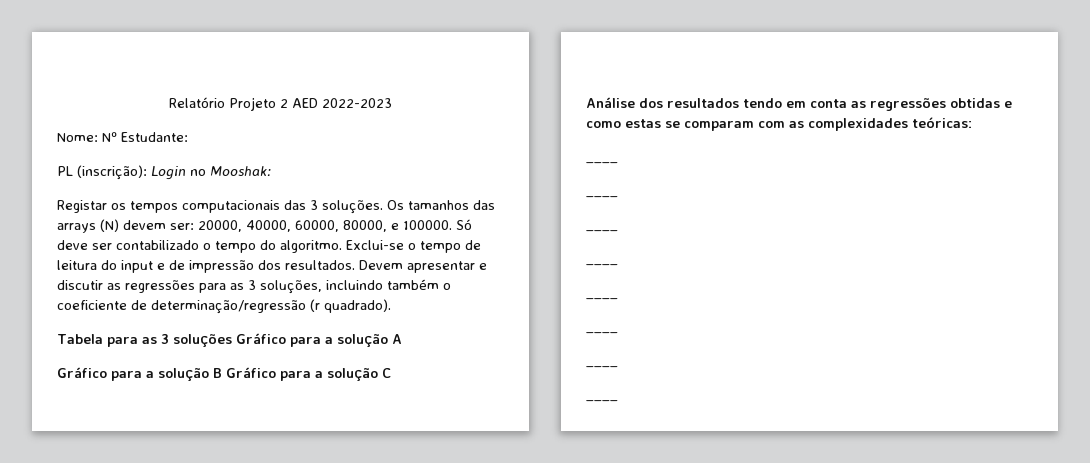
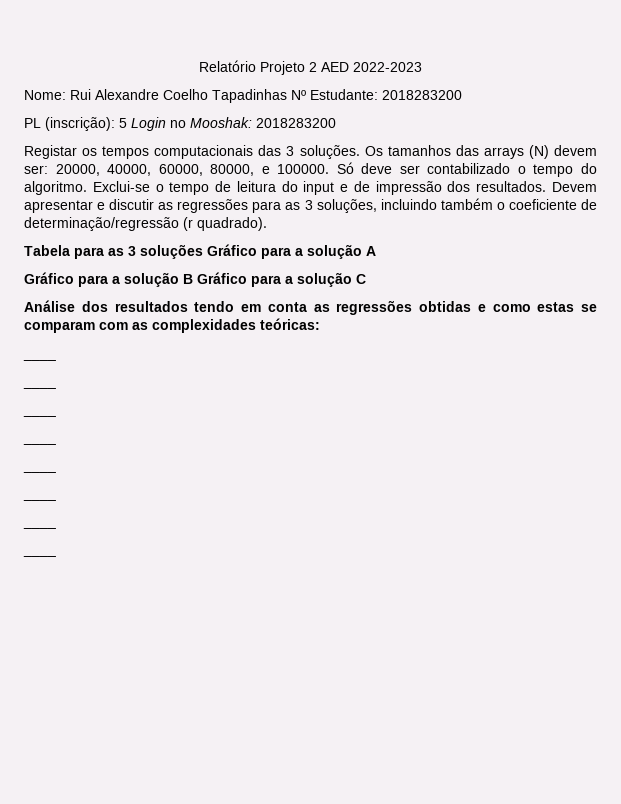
- Nome: Nº Estudante:
+ Nome: Rui Alexandre Coelho Tapadinhas Nº Estudante: 2018283200
- PL (inscrição): Login no Mooshak:
+ PL (inscrição): 5 Login no Mooshak: 2018283200

